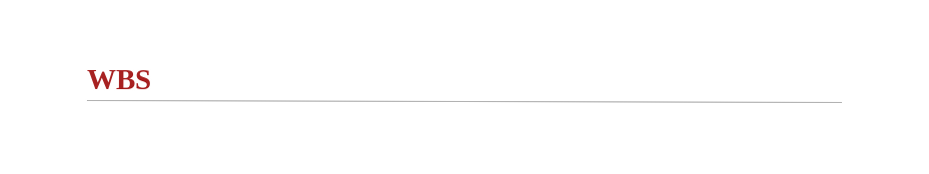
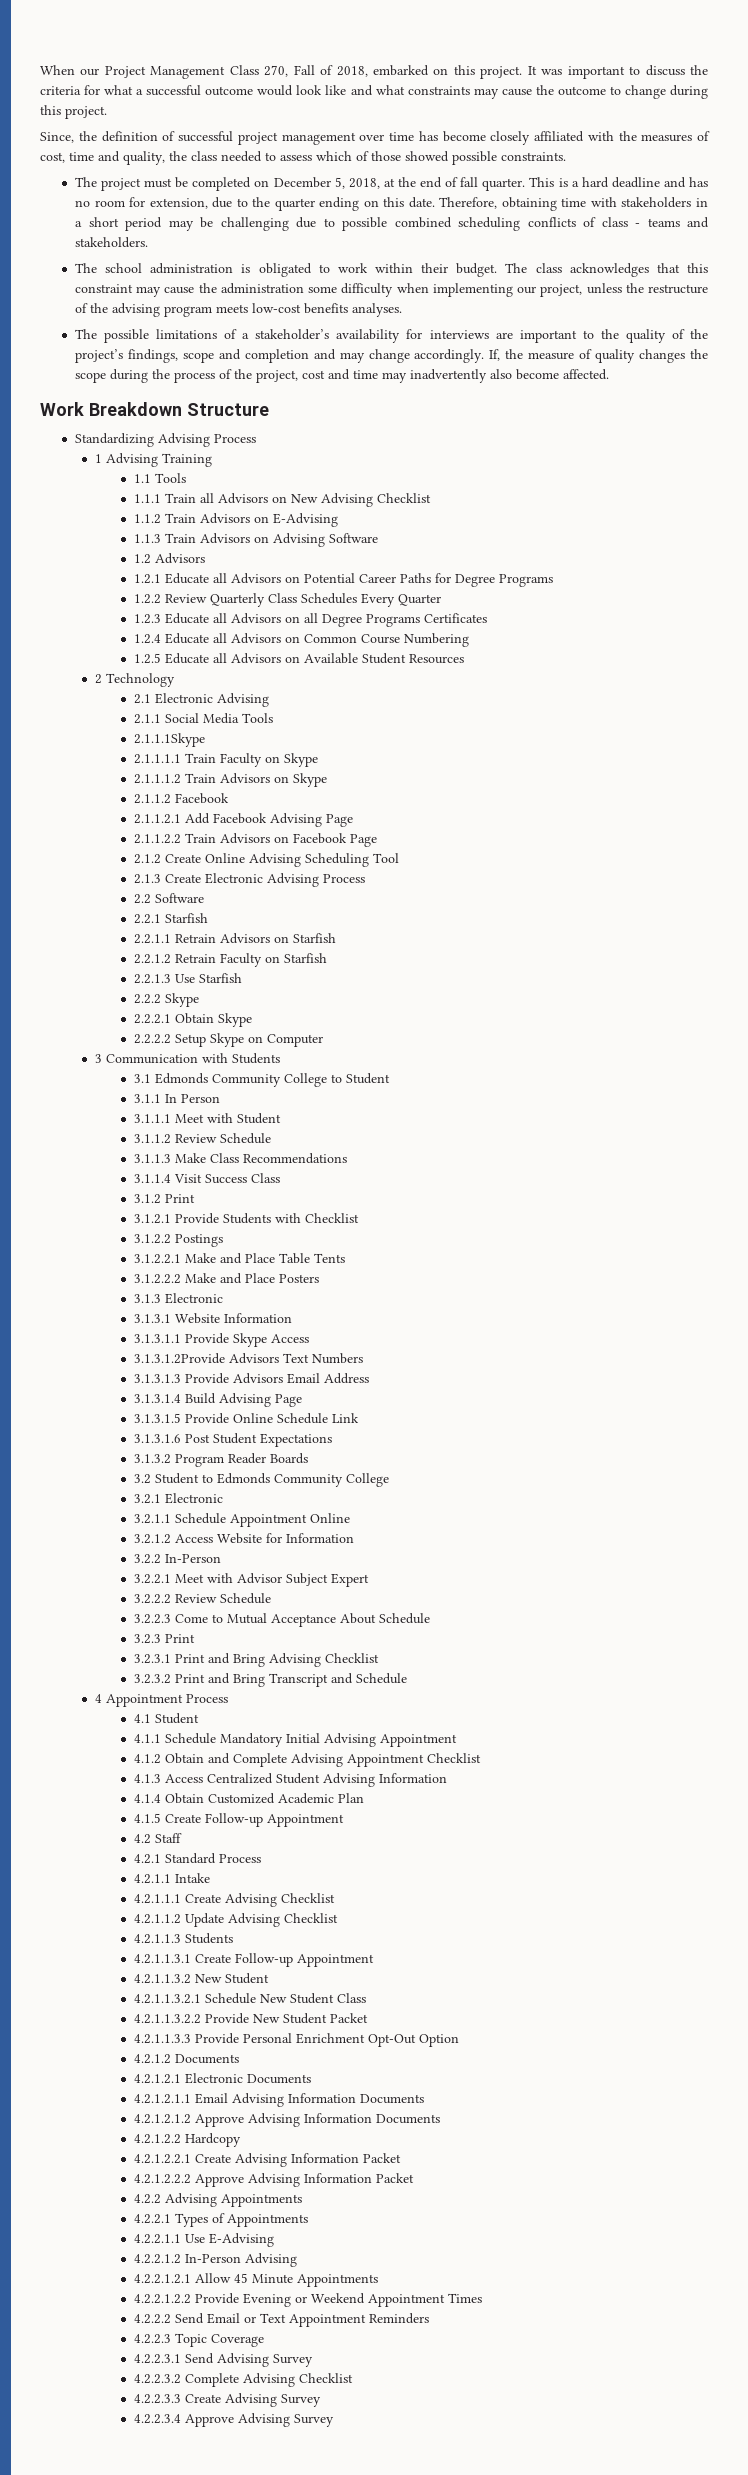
- WBS
+ When our Project Management Class 270, Fall of 2018, embarked on this project. It was important to discuss the criteria for what a successful outcome would look like and what constraints may cause the outcome to change during this project.
+ Since, the definition of successful project management over time has become closely affiliated with the measures of cost, time and quality, the class needed to assess which of those showed possible constraints.
+ The project must be completed on December 5, 2018, at the end of fall quarter. This is a hard deadline and has no room for extension, due to the quarter ending on this date. Therefore, obtaining time with stakeholders in a short period may be challenging due to possible combined scheduling conflicts of class - teams and stakeholders.
+ The school administration is obligated to work within their budget. The class acknowledges that this constraint may cause the administration some difficulty when implementing our project, unless the restructure of the advising program meets low-cost benefits analyses.
+ The possible limitations of a stakeholder’s availability for interviews are important to the quality of the project’s findings, scope and completion and may change accordingly. If, the measure of quality changes the scope during the process of the project, cost and time may inadvertently also become affected.
+ Work Breakdown Structure
+ Standardizing Advising Process
+ 1 Advising Training
+ 1.1 Tools
+ 1.1.1 Train all Advisors on New Advising Checklist
+ 1.1.2 Train Advisors on E-Advising
+ 1.1.3 Train Advisors on Advising Software
+ 1.2 Advisors
+ 1.2.1 Educate all Advisors on Potential Career Paths for Degree Programs
+ 1.2.2 Review Quarterly Class Schedules Every Quarter
+ 1.2.3 Educate all Advisors on all Degree Programs Certificates
+ 1.2.4 Educate all Advisors on Common Course Numbering
+ 1.2.5 Educate all Advisors on Available Student Resources
+ 2 Technology
+ 2.1 Electronic Advising
+ 2.1.1 Social Media Tools
+ 2.1.1.1Skype
+ 2.1.1.1.1 Train Faculty on Skype
+ 2.1.1.1.2 Train Advisors on Skype
+ 2.1.1.2 Facebook
+ 2.1.1.2.1 Add Facebook Advising Page
+ 2.1.1.2.2 Train Advisors on Facebook Page
+ 2.1.2 Create Online Advising Scheduling Tool
+ 2.1.3 Create Electronic Advising Process
+ 2.2 Software
+ 2.2.1 Starfish
+ 2.2.1.1 Retrain Advisors on Starfish
+ 2.2.1.2 Retrain Faculty on Starfish
+ 2.2.1.3 Use Starfish
+ 2.2.2 Skype
+ 2.2.2.1 Obtain Skype
+ 2.2.2.2 Setup Skype on Computer
+ 3 Communication with Students
+ 3.1 Edmonds Community College to Student
+ 3.1.1 In Person
+ 3.1.1.1 Meet with Student
+ 3.1.1.2 Review Schedule
+ 3.1.1.3 Make Class Recommendations
+ 3.1.1.4 Visit Success Class
+ 3.1.2 Print
+ 3.1.2.1 Provide Students with Checklist
+ 3.1.2.2 Postings
+ 3.1.2.2.1 Make and Place Table Tents
+ 3.1.2.2.2 Make and Place Posters
+ 3.1.3 Electronic
+ 3.1.3.1 Website Information
+ 3.1.3.1.1 Provide Skype Access
+ 3.1.3.1.2Provide Advisors Text Numbers
+ 3.1.3.1.3 Provide Advisors Email Address
+ 3.1.3.1.4 Build Advising Page
+ 3.1.3.1.5 Provide Online Schedule Link
+ 3.1.3.1.6 Post Student Expectations
+ 3.1.3.2 Program Reader Boards
+ 3.2 Student to Edmonds Community College
+ 3.2.1 Electronic
+ 3.2.1.1 Schedule Appointment Online
+ 3.2.1.2 Access Website for Information
+ 3.2.2 In-Person
+ 3.2.2.1 Meet with Advisor Subject Expert
+ 3.2.2.2 Review Schedule
+ 3.2.2.3 Come to Mutual Acceptance About Schedule
+ 3.2.3 Print
+ 3.2.3.1 Print and Bring Advising Checklist
+ 3.2.3.2 Print and Bring Transcript and Schedule
+ 4 Appointment Process
+ 4.1 Student
+ 4.1.1 Schedule Mandatory Initial Advising Appointment
+ 4.1.2 Obtain and Complete Advising Appointment Checklist
+ 4.1.3 Access Centralized Student Advising Information
+ 4.1.4 Obtain Customized Academic Plan
+ 4.1.5 Create Follow-up Appointment
+ 4.2 Staff
+ 4.2.1 Standard Process
+ 4.2.1.1 Intake
+ 4.2.1.1.1 Create Advising Checklist
+ 4.2.1.1.2 Update Advising Checklist
+ 4.2.1.1.3 Students
+ 4.2.1.1.3.1 Create Follow-up Appointment
+ 4.2.1.1.3.2 New Student
+ 4.2.1.1.3.2.1 Schedule New Student Class
+ 4.2.1.1.3.2.2 Provide New Student Packet
+ 4.2.1.1.3.3 Provide Personal Enrichment Opt-Out Option
+ 4.2.1.2 Documents
+ 4.2.1.2.1 Electronic Documents
+ 4.2.1.2.1.1 Email Advising Information Documents
+ 4.2.1.2.1.2 Approve Advising Information Documents
+ 4.2.1.2.2 Hardcopy
+ 4.2.1.2.2.1 Create Advising Information Packet
+ 4.2.1.2.2.2 Approve Advising Information Packet
+ 4.2.2 Advising Appointments
+ 4.2.2.1 Types of Appointments
+ 4.2.2.1.1 Use E-Advising
+ 4.2.2.1.2 In-Person Advising
+ 4.2.2.1.2.1 Allow 45 Minute Appointments
+ 4.2.2.1.2.2 Provide Evening or Weekend Appointment Times
+ 4.2.2.2 Send Email or Text Appointment Reminders
+ 4.2.2.3 Topic Coverage
+ 4.2.2.3.1 Send Advising Survey
+ 4.2.2.3.2 Complete Advising Checklist
+ 4.2.2.3.3 Create Advising Survey
+ 4.2.2.3.4 Approve Advising Survey

